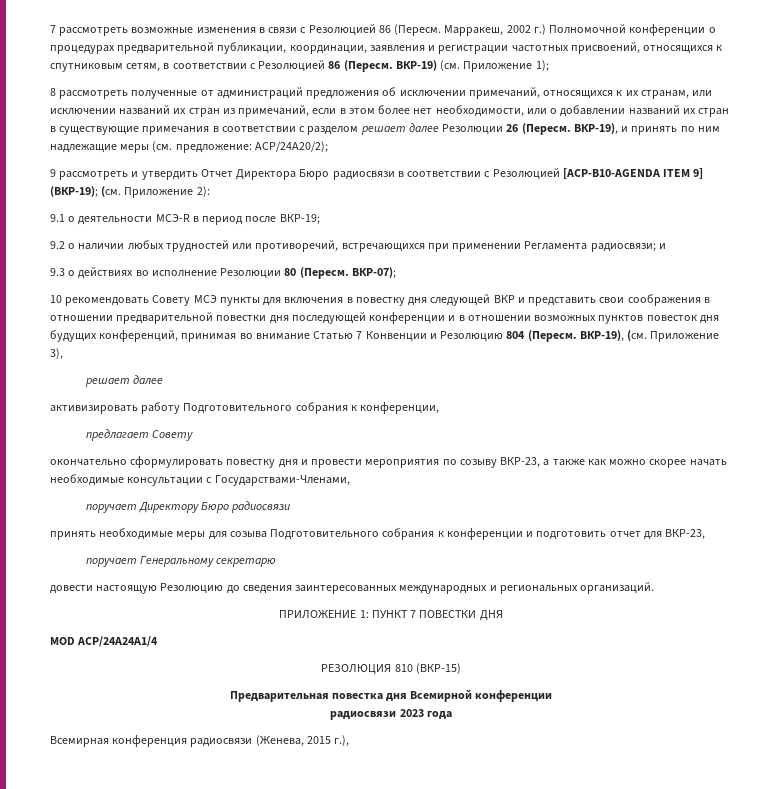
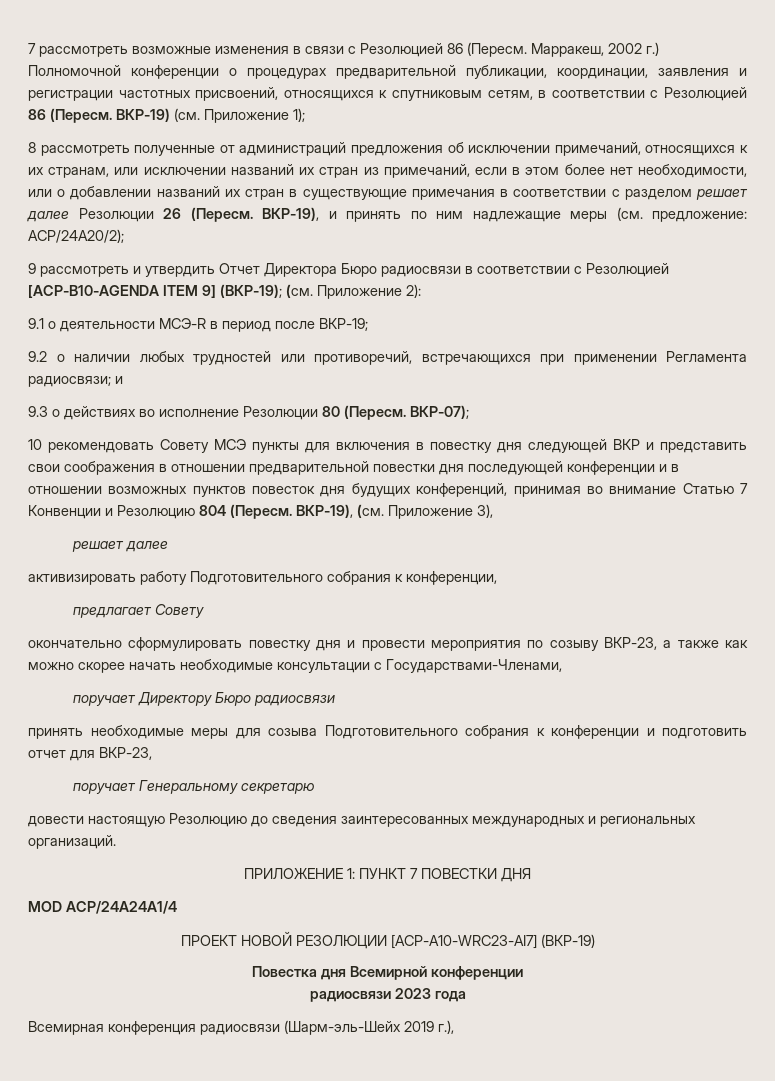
- РЕЗОЛЮЦИЯ 810 (ВКР-15)
- Предварительная повестка дня Всемирной конференции
+ ПРОЕКТ НОВОЙ РЕЗОЛЮЦИИ [ACP-A10-WRC23-AI7] (ВКР-19)
+ Повестка дня Всемирной конференции
- Всемирная конференция радиосвязи (Женева, 2015 г.),
+ Всемирная конференция радиосвязи (Шарм-эль-Шейх 2019 г.),

